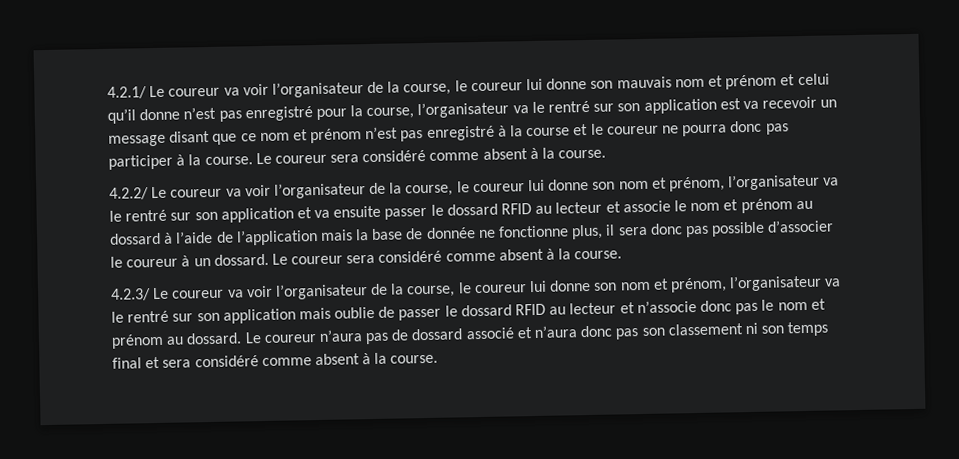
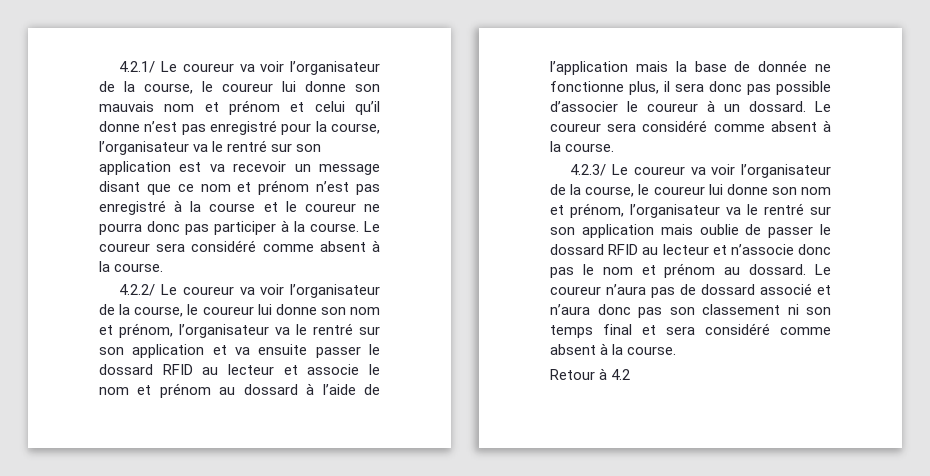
+ Retour à 4.2

